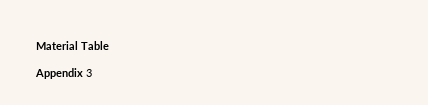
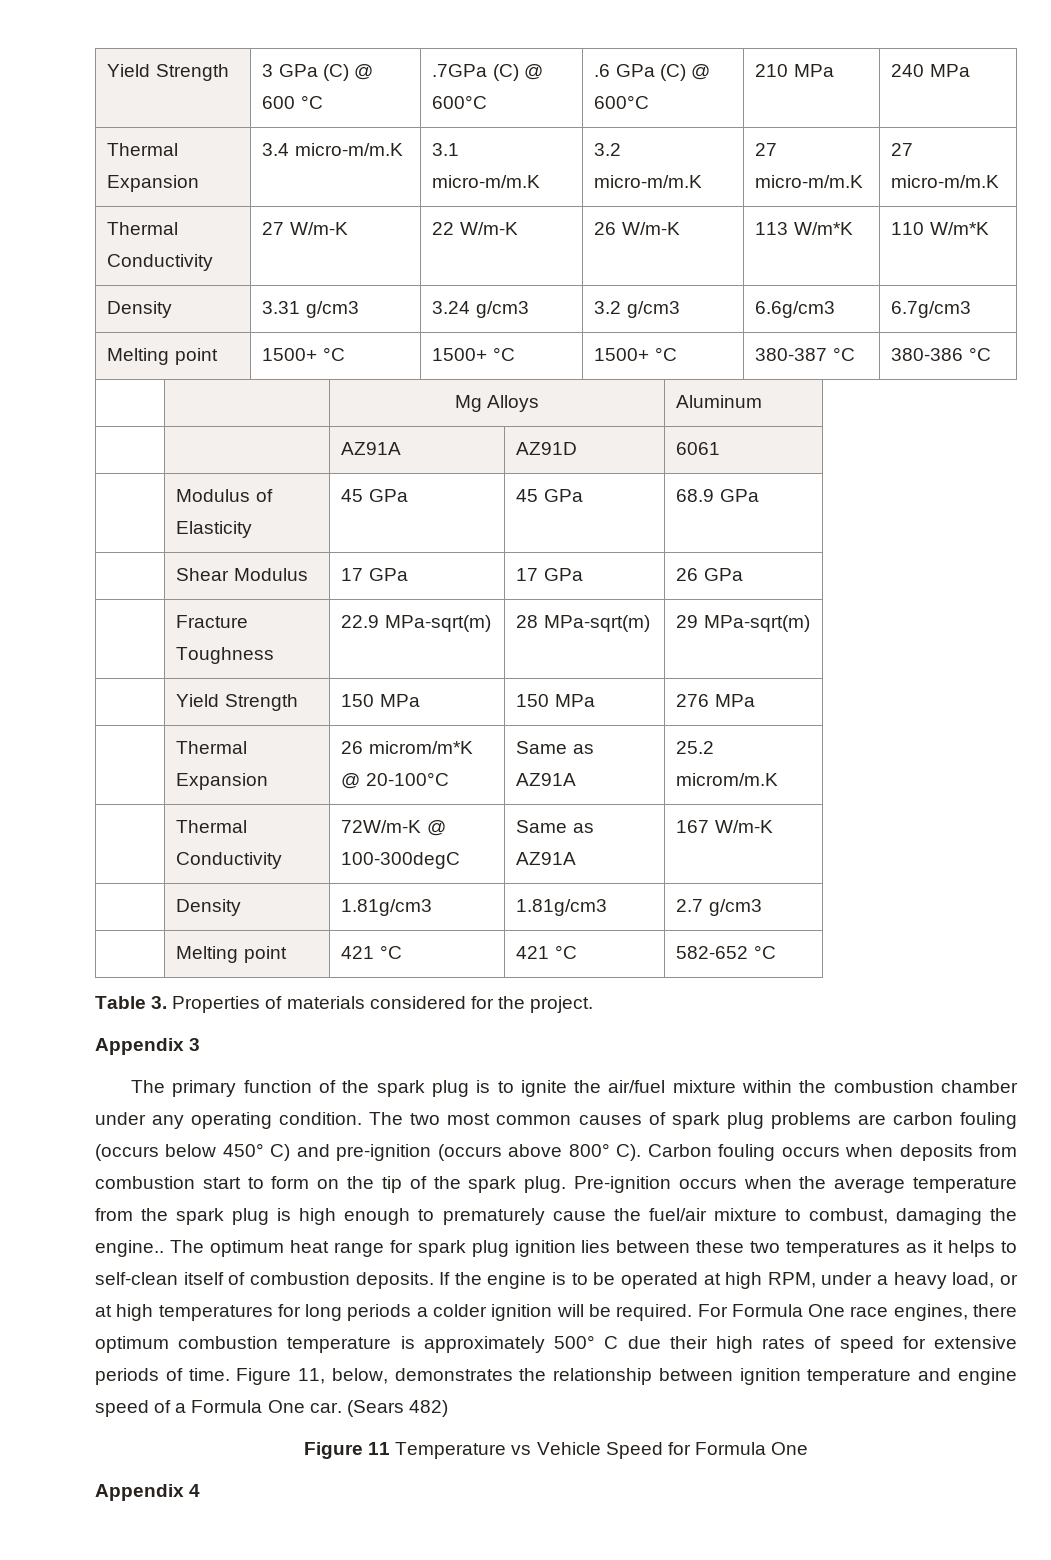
- Material Table
+ Yield Strength | 3 GPa (C) @ 600 °C | .7GPa (C) @ 600°C | .6 GPa (C) @ 600°C | 210 MPa | 240 MPa
+ Thermal Expansion | 3.4 micro-m/m.K | 3.1 micro-m/m.K | 3.2 micro-m/m.K | 27 micro-m/m.K | 27 micro-m/m.K
+ Thermal Conductivity | 27 W/m-K | 22 W/m-K | 26 W/m-K | 113 W/m*K | 110 W/m*K
+ Density | 3.31 g/cm3 | 3.24 g/cm3 | 3.2 g/cm3 | 6.6g/cm3 | 6.7g/cm3
+ Melting point | 1500+ °C | 1500+ °C | 1500+ °C | 380-387 °C | 380-386 °C
+ | | Mg Alloys | Aluminum
+ | | AZ91A | AZ91D | 6061
+ | Modulus of Elasticity | 45 GPa | 45 GPa | 68.9 GPa
+ | Shear Modulus | 17 GPa | 17 GPa | 26 GPa
+ | Fracture Toughness | 22.9 MPa-sqrt(m) | 28 MPa-sqrt(m) | 29 MPa-sqrt(m)
+ | Yield Strength | 150 MPa | 150 MPa | 276 MPa
+ | Thermal Expansion | 26 microm/m*K @ 20-100°C | Same as AZ91A | 25.2 microm/m.K
+ | Thermal Conductivity | 72W/m-K @ 100-300degC | Same as AZ91A | 167 W/m-K
+ | Density | 1.81g/cm3 | 1.81g/cm3 | 2.7 g/cm3
+ | Melting point | 421 °C | 421 °C | 582-652 °C
+ Table 3. Properties of materials considered for the project.
  Appendix 3
+ The primary function of the spark plug is to ignite the air/fuel mixture within the combustion chamber under any operating condition. The two most common causes of spark plug problems are carbon fouling (occurs below 450° C) and pre-ignition (occurs above 800° C). Carbon fouling occurs when deposits from combustion start to form on the tip of the spark plug. Pre-ignition occurs when the average temperature from the spark plug is high enough to prematurely cause the fuel/air mixture to combust, damaging the engine.. The optimum heat range for spark plug ignition lies between these two temperatures as it helps to self-clean itself of combustion deposits. If the engine is to be operated at high RPM, under a heavy load, or at high temperatures for long periods a colder ignition will be required. For Formula One race engines, there optimum combustion temperature is approximately 500° C due their high rates of speed for extensive periods of time. Figure 11, below, demonstrates the relationship between ignition temperature and engine speed of a Formula One car. (Sears 482)
+ Figure 11 Temperature vs Vehicle Speed for Formula One
+ Appendix 4

